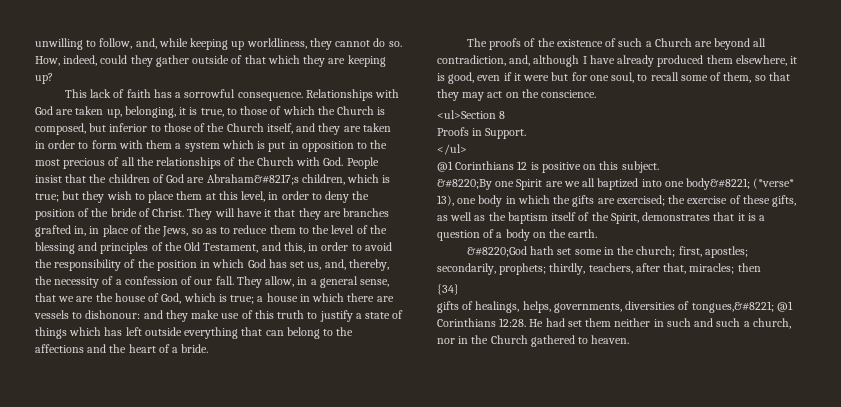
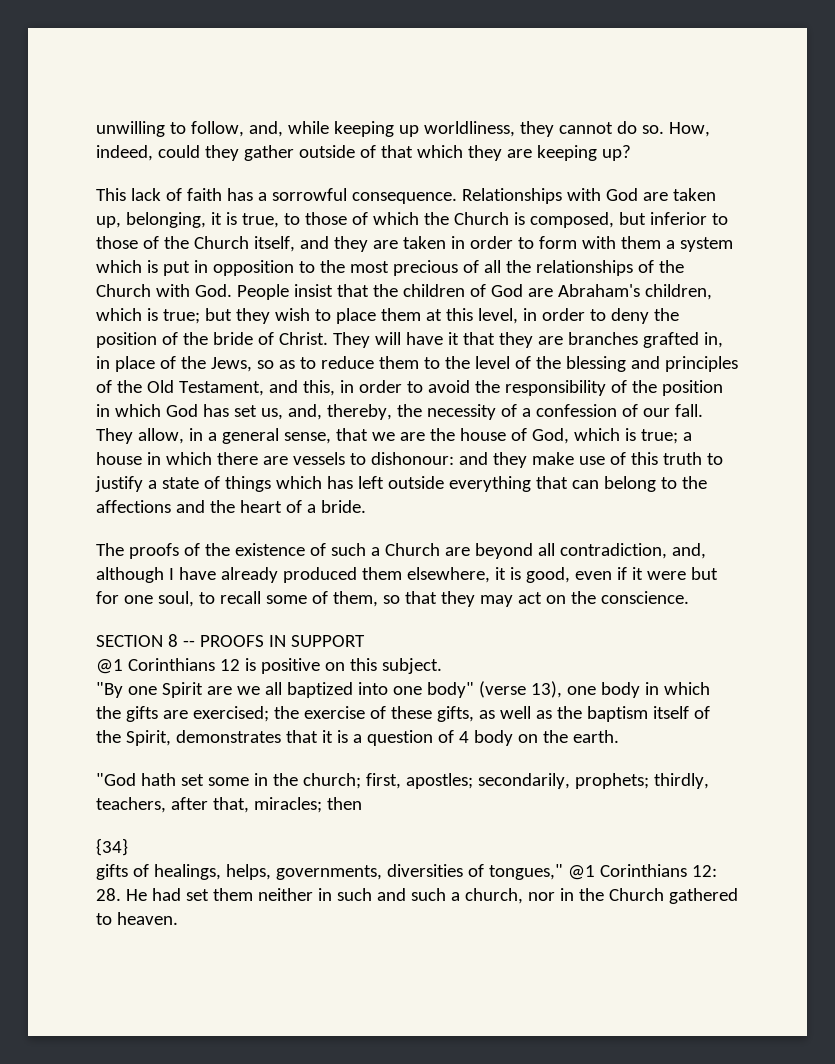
- Relationships with God are taken up, belonging, it is true, to those of which the Church is composed, but inferior to those of the Church itself, and they are taken in order to form with them a system which is put in opposition to the most precious of all the relationships of the Church with God. People insist that the children of God are Abraham&#8217;s children, which is true;
+ Relationships with God are taken up, belonging, it is true, to those of which the Church is composed, but inferior to those of the Church itself, and they are taken in order to form with them a system which is put in opposition to the most precious of all the relationships of the Church with God. People insist that the children of God are Abraham's children, which is true;
- <ul>Section 8
- Proofs in Support.
- </ul>
+ SECTION 8 -- PROOFS IN SUPPORT
- &#8220;By one Spirit are we all baptized into one body&#8221; (*verse* 13), one body in which the gifts are exercised; the exercise of these gifts, as well as the baptism itself of the Spirit, demonstrates that it is a question of a body on the earth.
+ "By one Spirit are we all baptized into one body" (verse 13), one body in which the gifts are exercised; the exercise of these gifts, as well as the baptism itself of the Spirit, demonstrates that it is a question of 4 body on the earth.
- &#8220;God hath set some in the church; first, apostles; secondarily, prophets; thirdly, teachers, after that, miracles; then
+ "God hath set some in the church; first, apostles; secondarily, prophets; thirdly, teachers, after that, miracles; then
- gifts of healings, helps, governments, diversities of tongues,&#8221; @1 Corinthians 12:28. He had set them neither in such and such a church, nor in the Church gathered to heaven.
+ gifts of healings, helps, governments, diversities of tongues," @1 Corinthians 12: 28. He had set them neither in such and such a church, nor in the Church gathered to heaven.

